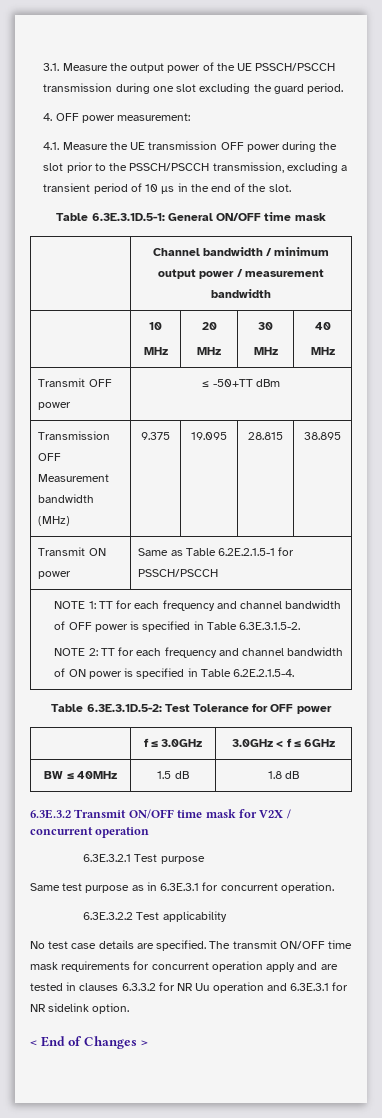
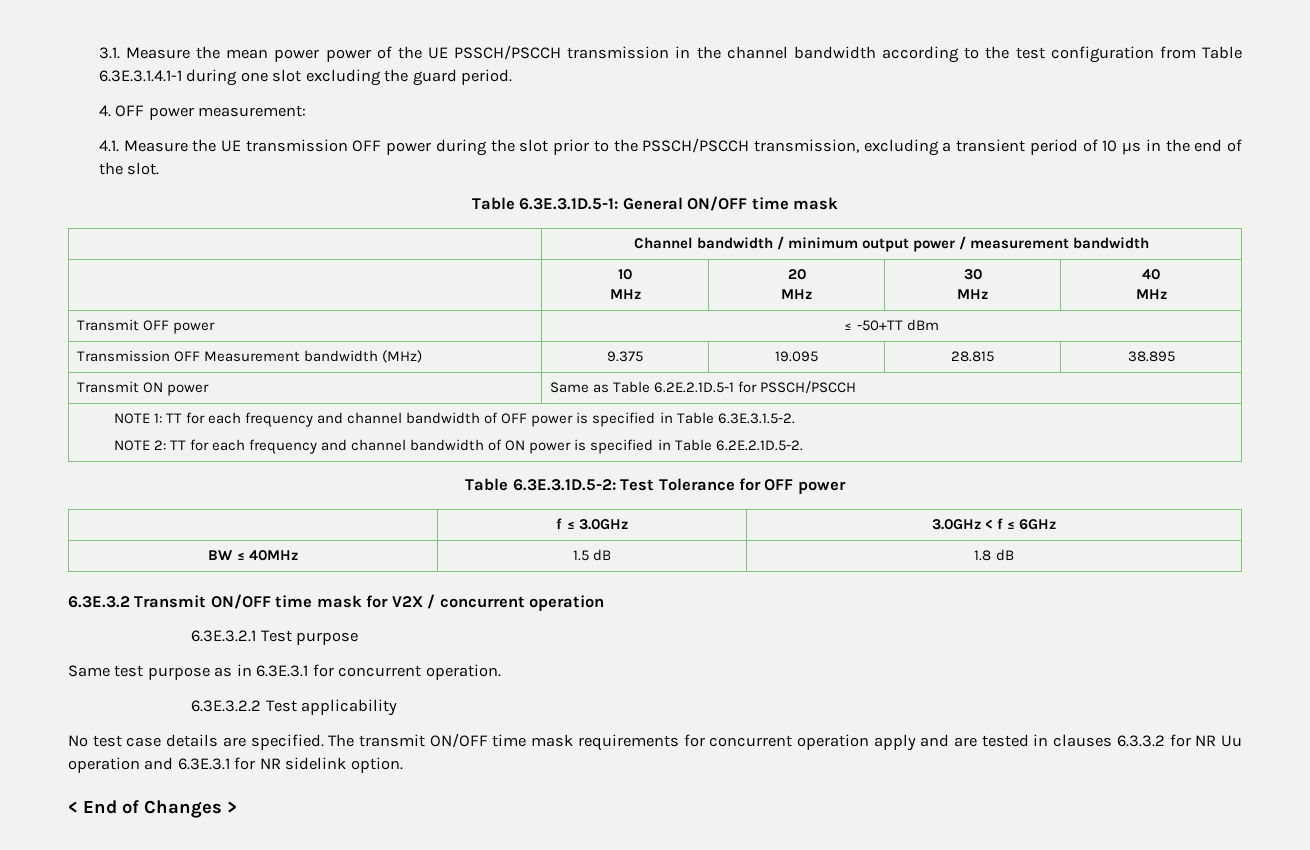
- 3.1. Measure the output power of the UE PSSCH/PSCCH transmission during one slot excluding the guard period.
+ 3.1. Measure the mean power power of the UE PSSCH/PSCCH transmission in the channel bandwidth according to the test configuration from Table 6.3E.3.1.4.1-1 during one slot excluding the guard period.
- Transmit ON power | Same as Table 6.2E.2.1.5-1 for PSSCH/PSCCH
+ Transmit ON power | Same as Table 6.2E.2.1D.5-1 for PSSCH/PSCCH
  NOTE 1: TT for each frequency and channel bandwidth of OFF power is specified in Table 6.3E.3.1.5-2.
- NOTE 2: TT for each frequency and channel bandwidth of ON power is specified in Table 6.2E.2.1.5-4.
+ NOTE 2: TT for each frequency and channel bandwidth of ON power is specified in Table 6.2E.2.1D.5-2.

